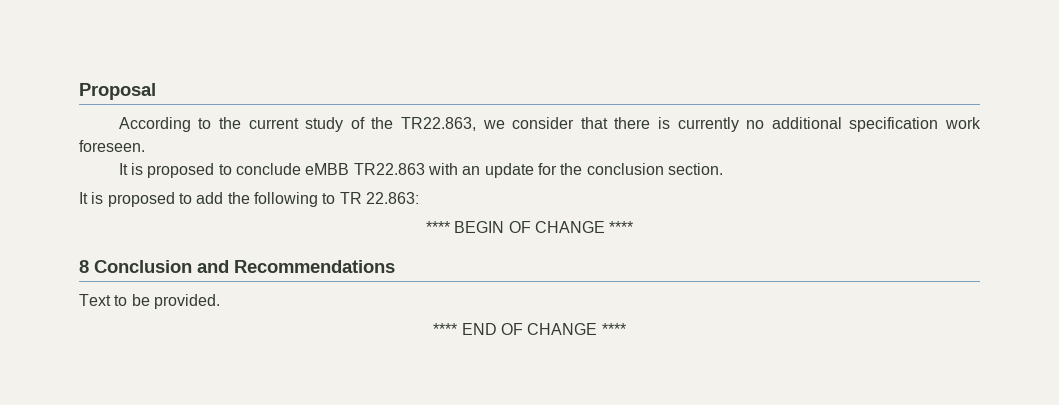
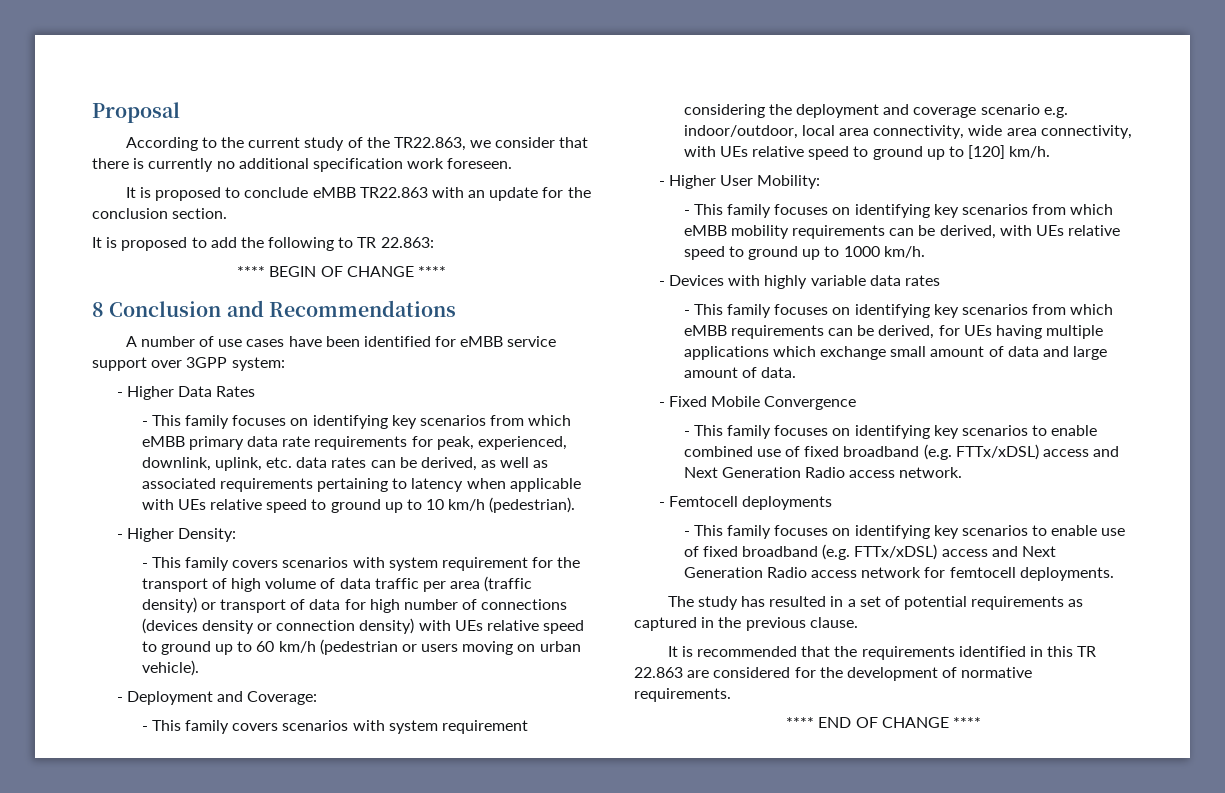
- Text to be provided.
+ A number of use cases have been identified for eMBB service support over 3GPP system:
+ - Higher Data Rates
+ - This family focuses on identifying key scenarios from which eMBB primary data rate requirements for peak, experienced, downlink, uplink, etc. data rates can be derived, as well as associated requirements pertaining to latency when applicable with UEs relative speed to ground up to 10 km/h (pedestrian).
+ - Higher Density:
+ - This family covers scenarios with system requirement for the transport of high volume of data traffic per area (traffic density) or transport of data for high number of connections (devices density or connection density) with UEs relative speed to ground up to 60 km/h (pedestrian or users moving on urban vehicle).
+ - Deployment and Coverage:
+ - This family covers scenarios with system requirement considering the deployment and coverage scenario e.g. indoor/outdoor, local area connectivity, wide area connectivity, with UEs relative speed to ground up to [120] km/h.
+ - Higher User Mobility:
+ - This family focuses on identifying key scenarios from which eMBB mobility requirements can be derived, with UEs relative speed to ground up to 1000 km/h.
+ - Devices with highly variable data rates
+ - This family focuses on identifying key scenarios from which eMBB requirements can be derived, for UEs having multiple applications which exchange small amount of data and large amount of data.
+ - Fixed Mobile Convergence
+ - This family focuses on identifying key scenarios to enable combined use of fixed broadband (e.g. FTTx/xDSL) access and Next Generation Radio access network.
+ - Femtocell deployments
+ - This family focuses on identifying key scenarios to enable use of fixed broadband (e.g. FTTx/xDSL) access and Next Generation Radio access network for femtocell deployments.
+ The study has resulted in a set of potential requirements as captured in the previous clause.
+ It is recommended that the requirements identified in this TR 22.863 are considered for the development of normative requirements.

